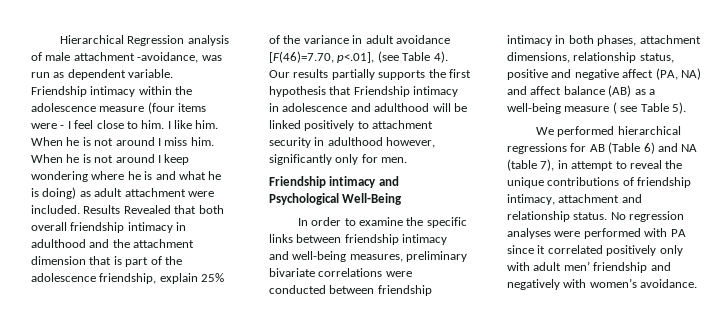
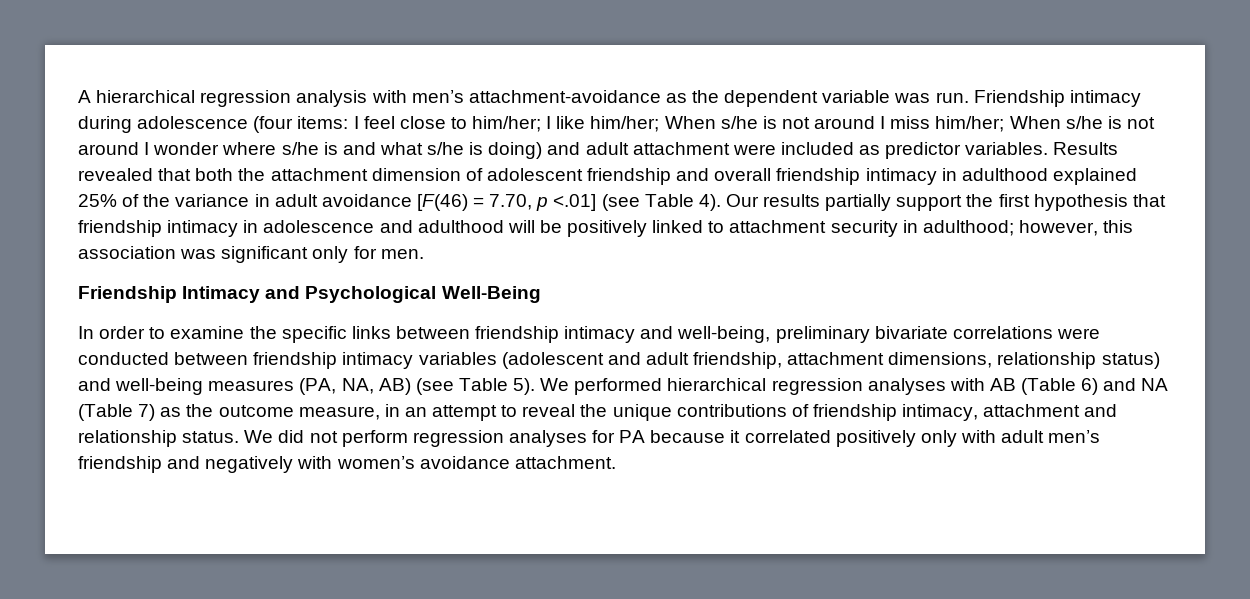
- Hierarchical Regression analysis of male attachment -avoidance, was run as dependent variable. Friendship intimacy within the adolescence measure (four items were - I feel close to him. I like him. When he is not around I miss him. When he is not around I keep wondering where he is and what he is doing) as adult attachment were included. Results Revealed that both overall friendship intimacy in adulthood and the attachment dimension that is part of the adolescence friendship, explain 25% of the variance in adult avoidance [F(46)=7.70, p<.01], (see Table 4).
+ A hierarchical regression analysis with men’s attachment-avoidance as the dependent variable was run. Friendship intimacy during adolescence (four items: I feel close to him/her; I like him/her; When s/he is not around I miss him/her; When s/he is not around I wonder where s/he is and what s/he is doing) and adult attachment were included as predictor variables. Results revealed that both the attachment dimension of adolescent friendship and overall friendship intimacy in adulthood explained 25% of the variance in adult avoidance [F(46) = 7.70, p <.01] (see Table 4).
- Our results partially supports the first hypothesis that Friendship intimacy in adolescence and adulthood will be linked positively to attachment security in adulthood however, significantly only for men.
+ Our results partially support the first hypothesis that friendship intimacy in adolescence and adulthood will be positively linked to attachment security in adulthood; however, this association was significant only for men.
- Friendship intimacy and Psychological Well-Being
+ Friendship Intimacy and Psychological Well-Being
- In order to examine the specific links between friendship intimacy and well-being measures, preliminary bivariate correlations were conducted between friendship intimacy in both phases, attachment dimensions, relationship status, positive and negative affect (PA, NA) and affect balance (AB) as a well-being measure ( see Table 5).
- We performed hierarchical regressions for AB (Table 6) and NA (table 7), in attempt to reveal the unique contributions of friendship intimacy, attachment and relationship status.
+ In order to examine the specific links between friendship intimacy and well-being, preliminary bivariate correlations were conducted between friendship intimacy variables (adolescent and adult friendship, attachment dimensions, relationship status) and well-being measures (PA, NA, AB) (see Table 5). We performed hierarchical regression analyses with AB (Table 6) and NA (Table 7) as the outcome measure, in an attempt to reveal the unique contributions of friendship intimacy, attachment and relationship status.
- No regression analyses were performed with PA since it correlated positively only with adult men’ friendship and negatively with women’s avoidance.
+ We did not perform regression analyses for PA because it correlated positively only with adult men’s friendship and negatively with women’s avoidance attachment.

